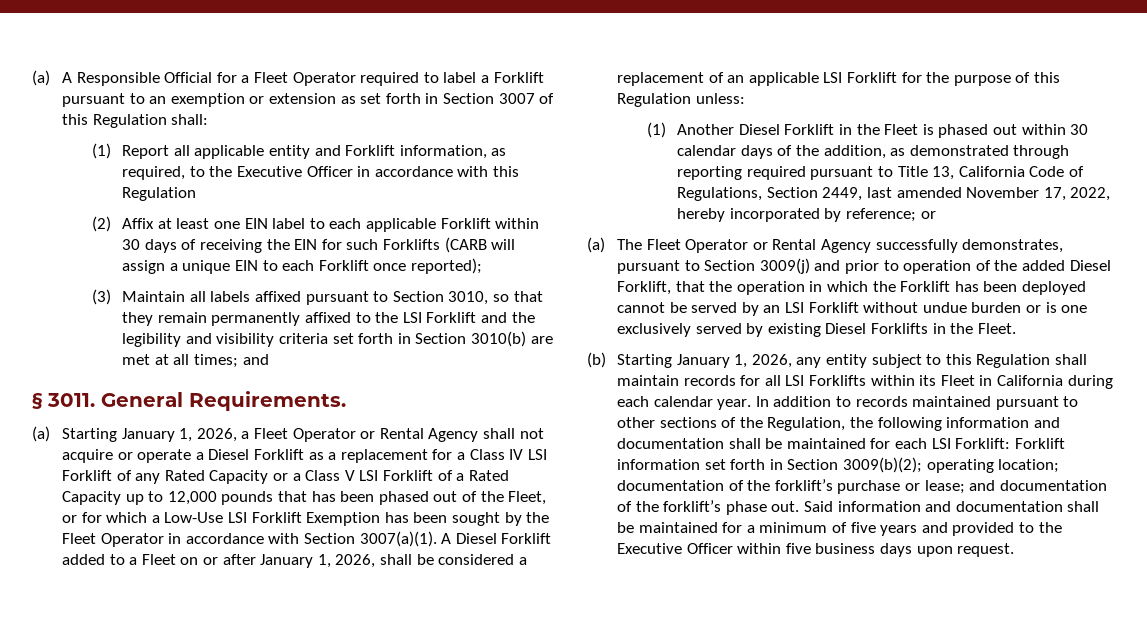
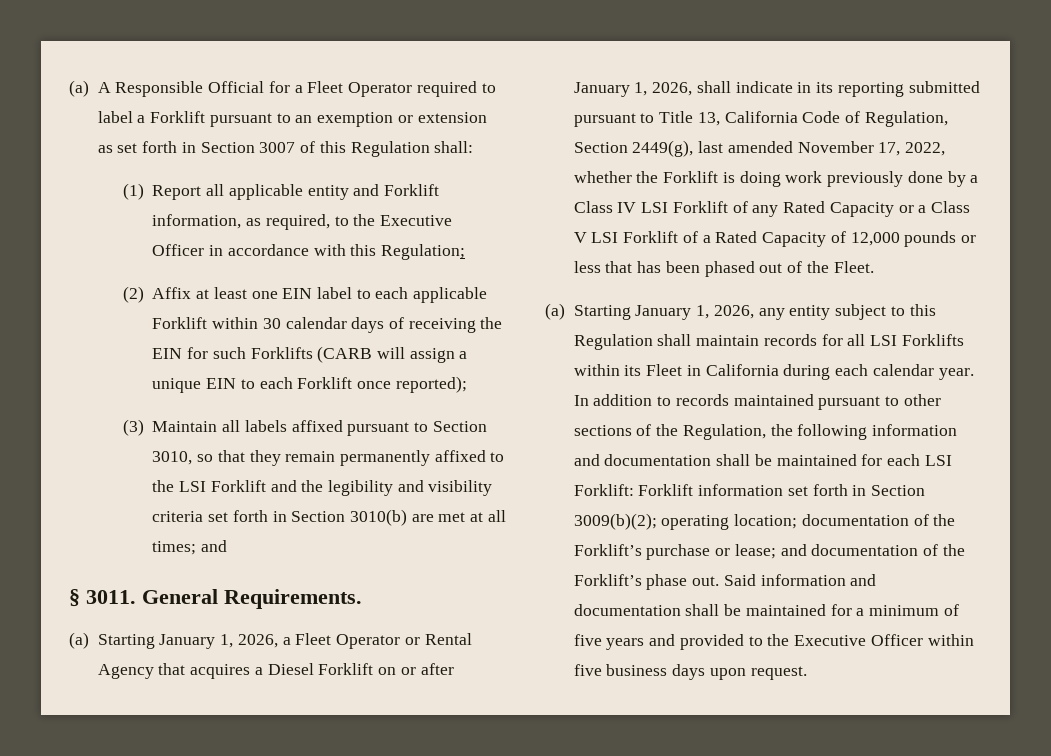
- (1) Report all applicable entity and Forklift information, as required, to the Executive Officer in accordance with this Regulation
+ (1) Report all applicable entity and Forklift information, as required, to the Executive Officer in accordance with this Regulation;
- (2) Affix at least one EIN label to each applicable Forklift within 30 days of receiving the EIN for such Forklifts (CARB will assign a unique EIN to each Forklift once reported);
+ (2) Affix at least one EIN label to each applicable Forklift within 30 calendar days of receiving the EIN for such Forklifts (CARB will assign a unique EIN to each Forklift once reported);
- (a) Starting January 1, 2026, a Fleet Operator or Rental Agency shall not acquire or operate a Diesel Forklift as a replacement for a Class IV LSI Forklift of any Rated Capacity or a Class V LSI Forklift of a Rated Capacity up to 12,000 pounds that has been phased out of the Fleet, or for which a Low-Use LSI Forklift Exemption has been sought by the Fleet Operator in accordance with Section 3007(a)(1). A Diesel Forklift added to a Fleet on or after January 1, 2026, shall be considered a replacement of an applicable LSI Forklift for the purpose of this Regulation unless:
- (1) Another Diesel Forklift in the Fleet is phased out within 30 calendar days of the addition, as demonstrated through reporting required pursuant to Title 13, California Code of Regulations, Section 2449, last amended November 17, 2022, hereby incorporated by reference; or
- (a) The Fleet Operator or Rental Agency successfully demonstrates, pursuant to Section 3009(j) and prior to operation of the added Diesel Forklift, that the operation in which the Forklift has been deployed cannot be served by an LSI Forklift without undue burden or is one exclusively served by existing Diesel Forklifts in the Fleet.
+ (a) Starting January 1, 2026, a Fleet Operator or Rental Agency that acquires a Diesel Forklift on or after January 1, 2026, shall indicate in its reporting submitted pursuant to Title 13, California Code of Regulation, Section 2449(g), last amended November 17, 2022, whether the Forklift is doing work previously done by a Class IV LSI Forklift of any Rated Capacity or a Class V LSI Forklift of a Rated Capacity of 12,000 pounds or less that has been phased out of the Fleet.
- (b) Starting January 1, 2026, any entity subject to this Regulation shall maintain records for all LSI Forklifts within its Fleet in California during each calendar year.
+ (a) Starting January 1, 2026, any entity subject to this Regulation shall maintain records for all LSI Forklifts within its Fleet in California during each calendar year.
- In addition to records maintained pursuant to other sections of the Regulation, the following information and documentation shall be maintained for each LSI Forklift: Forklift information set forth in Section 3009(b)(2); operating location; documentation of the forklift’s purchase or lease; and documentation of the forklift’s phase out.
+ In addition to records maintained pursuant to other sections of the Regulation, the following information and documentation shall be maintained for each LSI Forklift: Forklift information set forth in Section 3009(b)(2); operating location; documentation of the Forklift’s purchase or lease; and documentation of the Forklift’s phase out.

